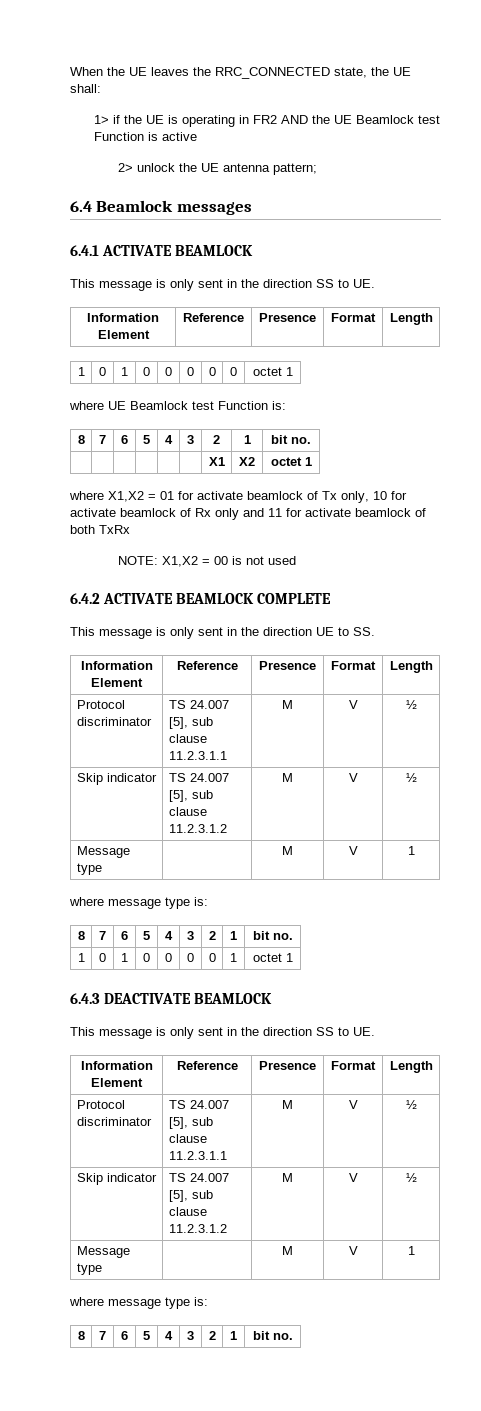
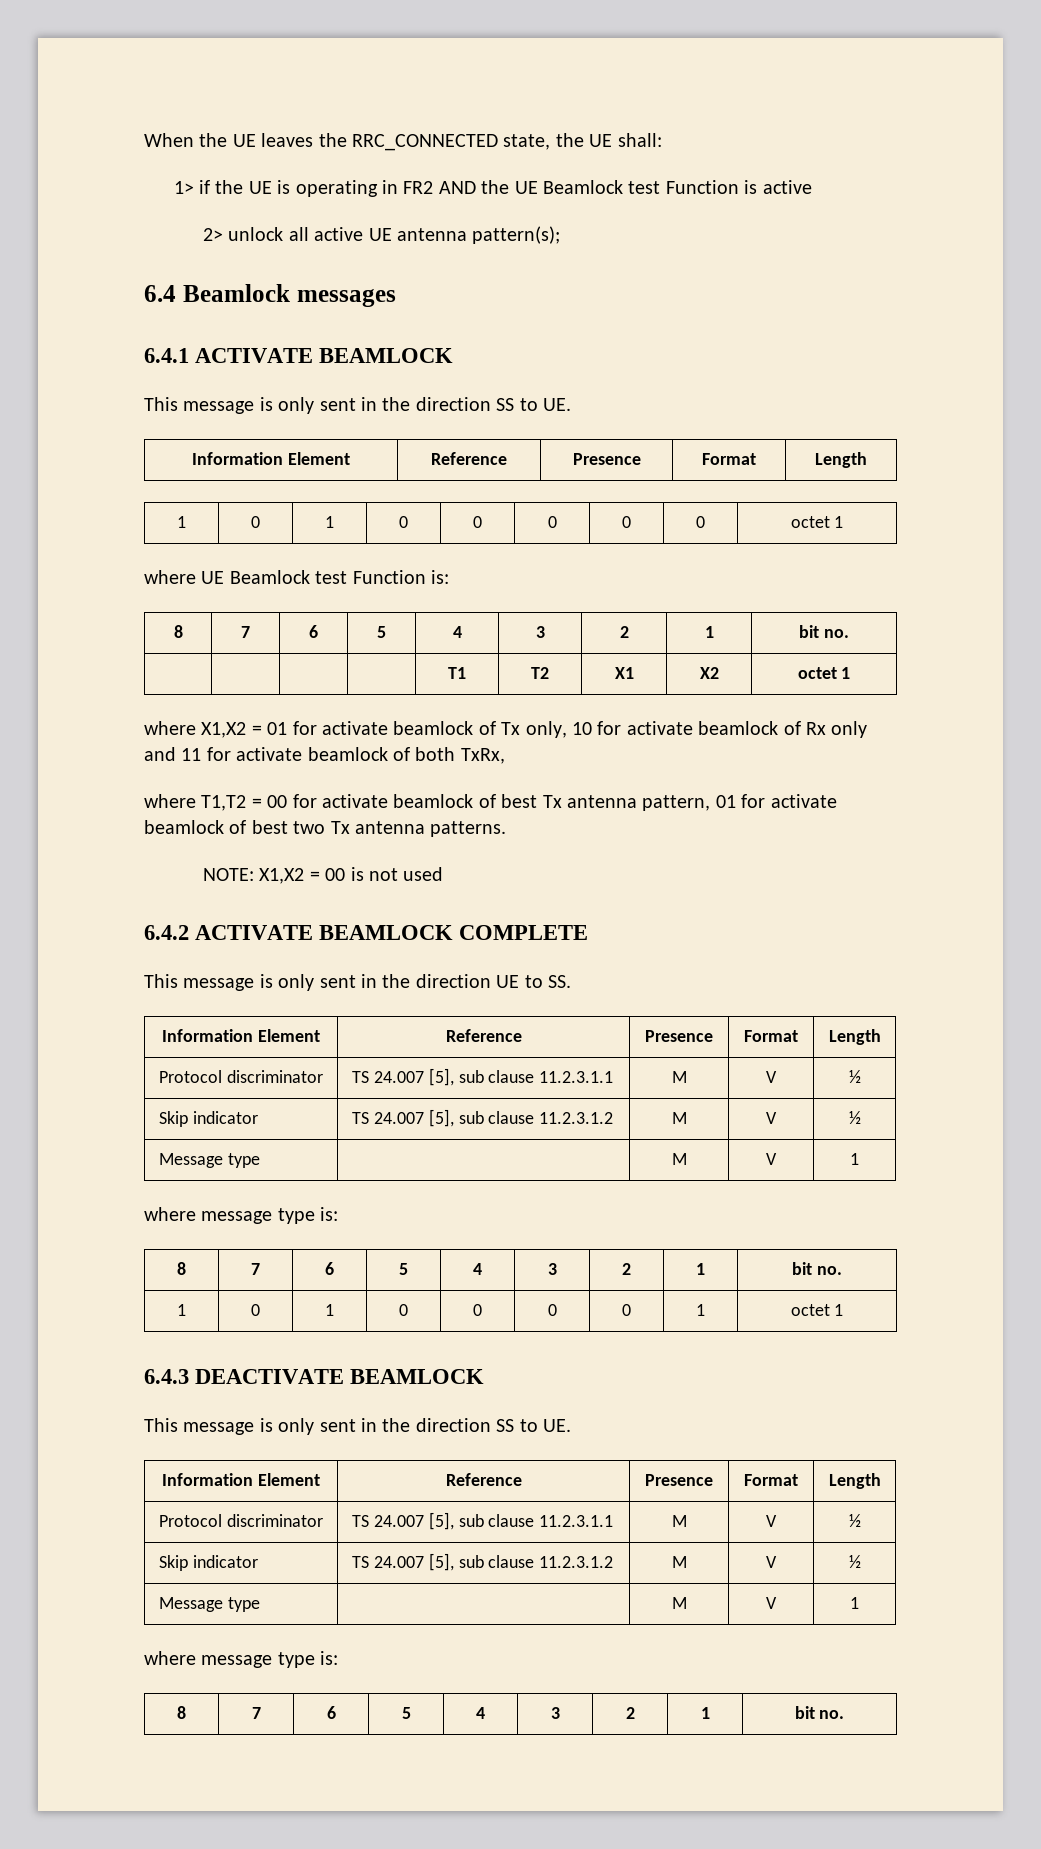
- 2> unlock the UE antenna pattern;
+ 2> unlock all active UE antenna pattern(s);
- | | | | | | X1 | X2 | octet 1
+ | | | | T1 | T2 | X1 | X2 | octet 1
- where X1,X2 = 01 for activate beamlock of Tx only, 10 for activate beamlock of Rx only and 11 for activate beamlock of both TxRx
+ where X1,X2 = 01 for activate beamlock of Tx only, 10 for activate beamlock of Rx only and 11 for activate beamlock of both TxRx,
+ where T1,T2 = 00 for activate beamlock of best Tx antenna pattern, 01 for activate beamlock of best two Tx antenna patterns.

